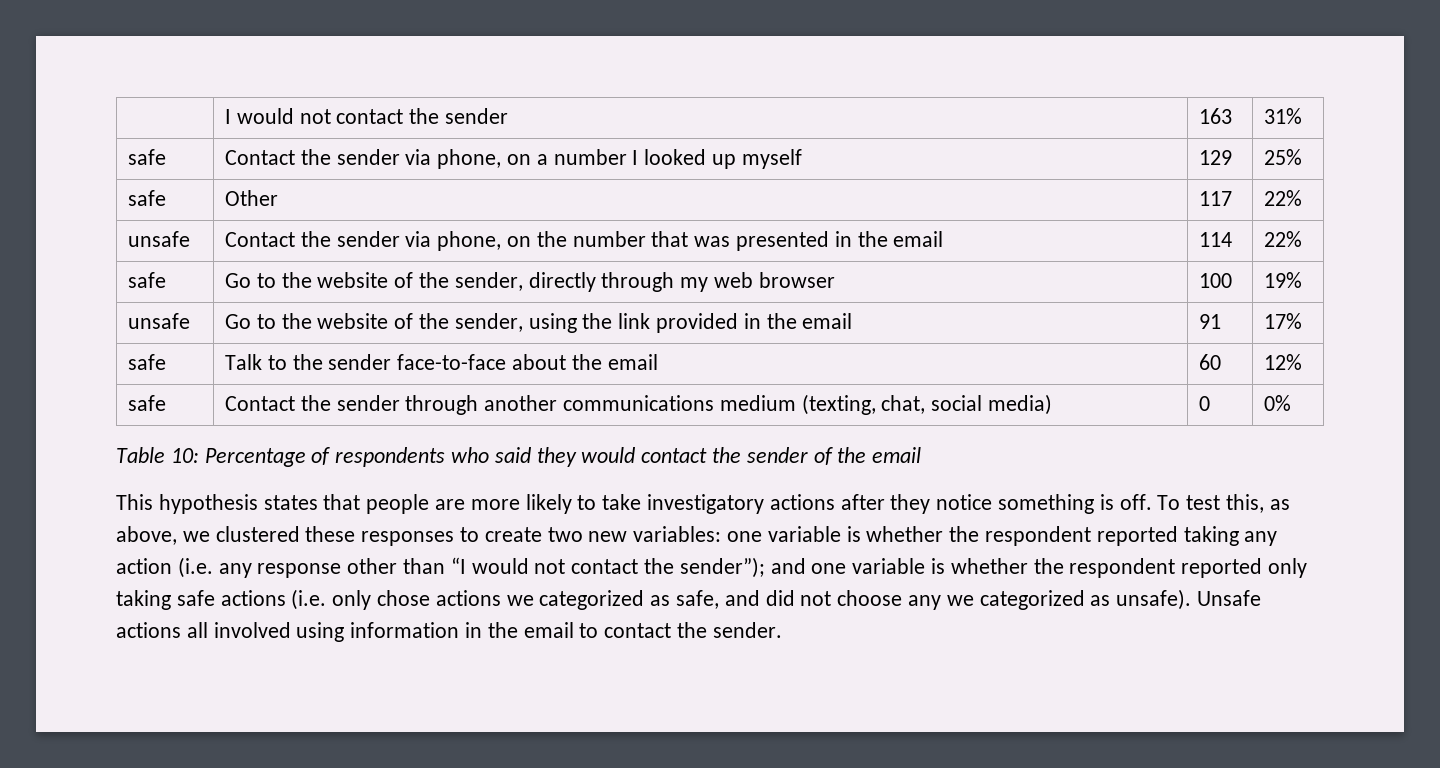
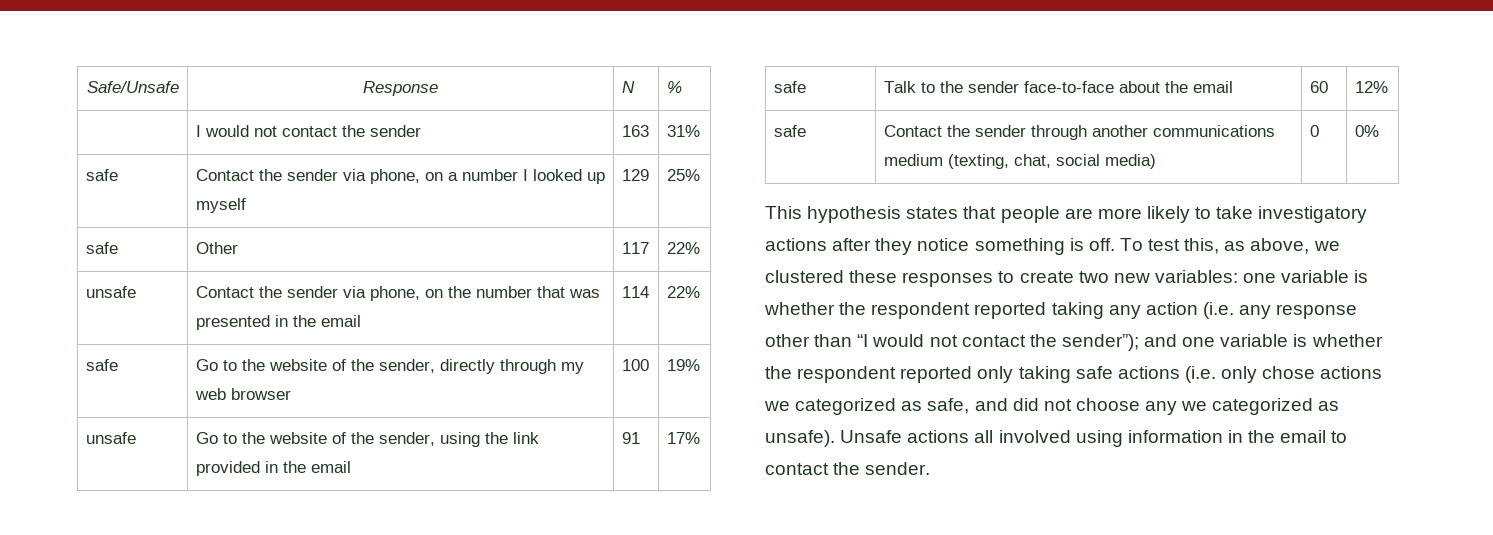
+ Safe/Unsafe | Response | N | %
- Table 10: Percentage of respondents who said they would contact the sender of the email

